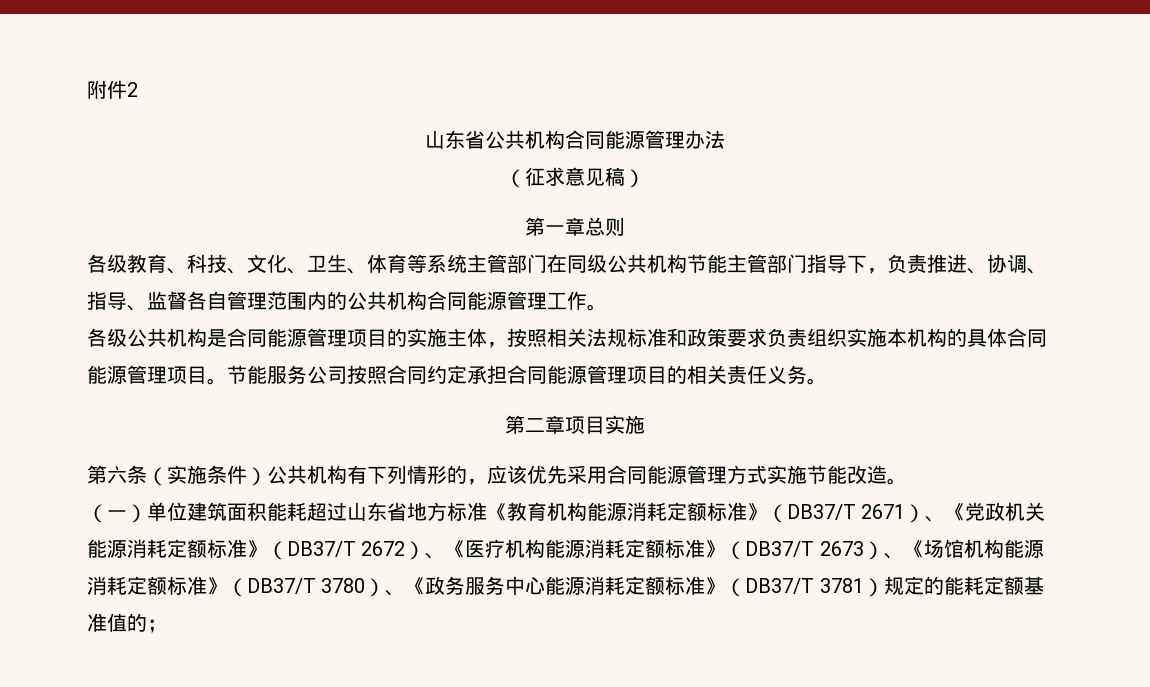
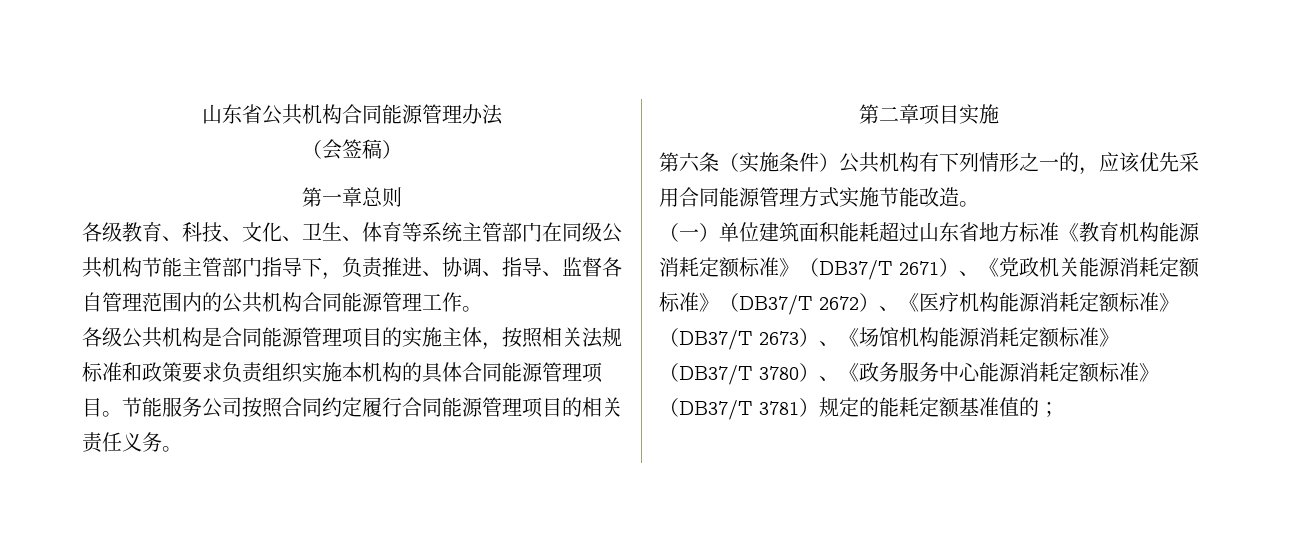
- 附件2
- （征求意见稿）
+ （会签稿）
- 节能服务公司按照合同约定承担合同能源管理项目的相关责任义务。
+ 节能服务公司按照合同约定履行合同能源管理项目的相关责任义务。
- 第六条（实施条件）公共机构有下列情形的，应该优先采用合同能源管理方式实施节能改造。
+ 第六条（实施条件）公共机构有下列情形之一的，应该优先采用合同能源管理方式实施节能改造。

